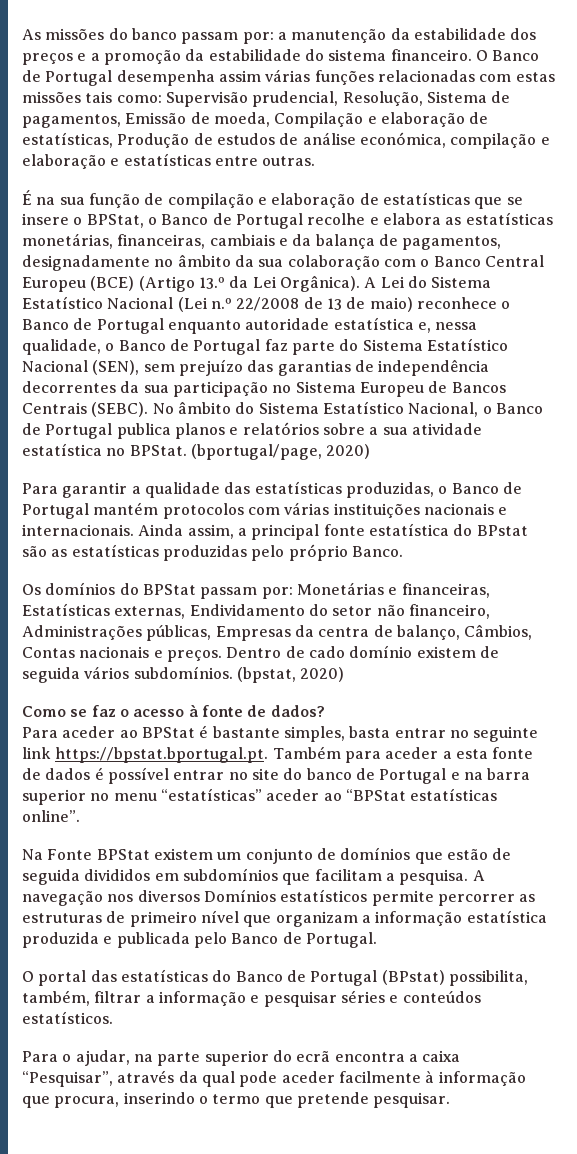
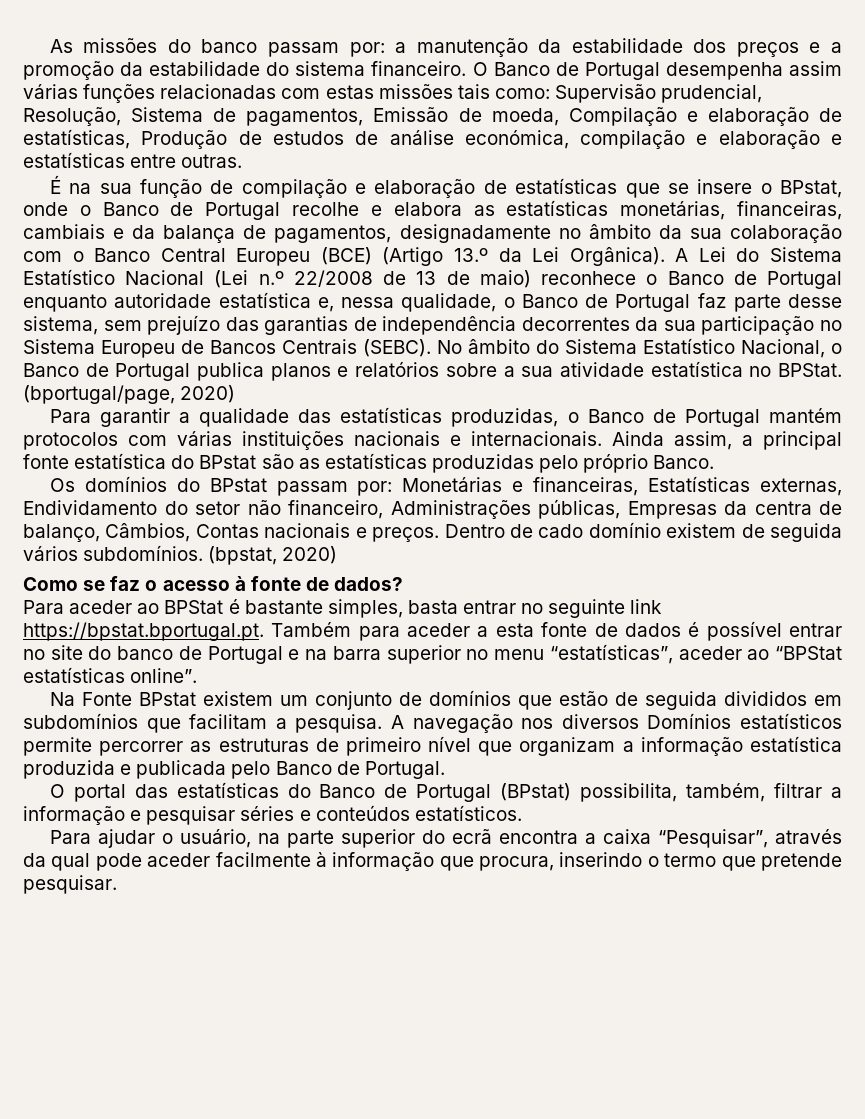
- É na sua função de compilação e elaboração de estatísticas que se insere o BPStat, o Banco de Portugal recolhe e elabora as estatísticas monetárias, financeiras, cambiais e da balança de pagamentos, designadamente no âmbito da sua colaboração com o Banco Central Europeu (BCE) (Artigo 13.º da Lei Orgânica).
+ É na sua função de compilação e elaboração de estatísticas que se insere o BPstat, onde o Banco de Portugal recolhe e elabora as estatísticas monetárias, financeiras, cambiais e da balança de pagamentos, designadamente no âmbito da sua colaboração com o Banco Central Europeu (BCE) (Artigo 13.º da Lei Orgânica).
- A Lei do Sistema Estatístico Nacional (Lei n.º 22/2008 de 13 de maio) reconhece o Banco de Portugal enquanto autoridade estatística e, nessa qualidade, o Banco de Portugal faz parte do Sistema Estatístico Nacional (SEN), sem prejuízo das garantias de independência decorrentes da sua participação no Sistema Europeu de Bancos Centrais (SEBC).
+ A Lei do Sistema Estatístico Nacional (Lei n.º 22/2008 de 13 de maio) reconhece o Banco de Portugal enquanto autoridade estatística e, nessa qualidade, o Banco de Portugal faz parte desse sistema, sem prejuízo das garantias de independência decorrentes da sua participação no Sistema Europeu de Bancos Centrais (SEBC).
- Os domínios do BPStat passam por: Monetárias e financeiras, Estatísticas externas, Endividamento do setor não financeiro, Administrações públicas, Empresas da centra de balanço, Câmbios, Contas nacionais e preços.
+ Os domínios do BPstat passam por: Monetárias e financeiras, Estatísticas externas, Endividamento do setor não financeiro, Administrações públicas, Empresas da centra de balanço, Câmbios, Contas nacionais e preços.
- Para aceder ao BPStat é bastante simples, basta entrar no seguinte link https://bpstat.bportugal.pt. Também para aceder a esta fonte de dados é possível entrar no site do banco de Portugal e na barra superior no menu “estatísticas” aceder ao “BPStat estatísticas online”.
+ Para aceder ao BPStat é bastante simples, basta entrar no seguinte link https://bpstat.bportugal.pt. Também para aceder a esta fonte de dados é possível entrar no site do banco de Portugal e na barra superior no menu “estatísticas”, aceder ao “BPStat estatísticas online”.
- Na Fonte BPStat existem um conjunto de domínios que estão de seguida divididos em subdomínios que facilitam a pesquisa.
+ Na Fonte BPstat existem um conjunto de domínios que estão de seguida divididos em subdomínios que facilitam a pesquisa.
- Para o ajudar, na parte superior do ecrã encontra a caixa “Pesquisar”, através da qual pode aceder facilmente à informação que procura, inserindo o termo que pretende pesquisar.
+ Para ajudar o usuário, na parte superior do ecrã encontra a caixa “Pesquisar”, através da qual pode aceder facilmente à informação que procura, inserindo o termo que pretende pesquisar.

